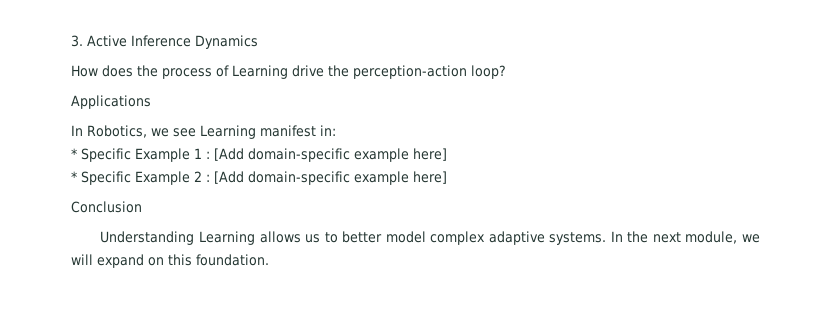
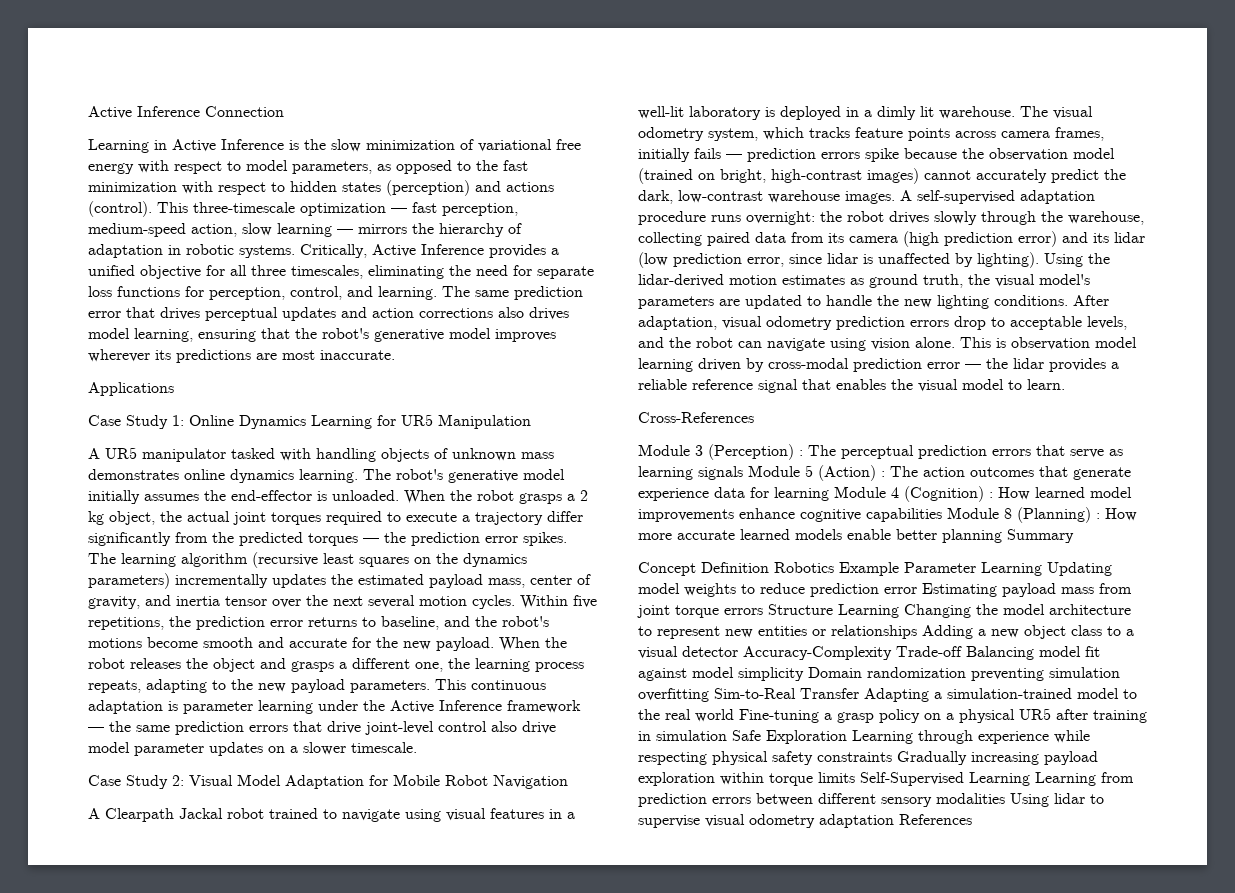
- 3. Active Inference Dynamics
- How does the process of Learning drive the perception-action loop?
+ Active Inference Connection
+ Learning in Active Inference is the slow minimization of variational free energy with respect to model parameters, as opposed to the fast minimization with respect to hidden states (perception) and actions (control). This three-timescale optimization — fast perception, medium-speed action, slow learning — mirrors the hierarchy of adaptation in robotic systems. Critically, Active Inference provides a unified objective for all three timescales, eliminating the need for separate loss functions for perception, control, and learning. The same prediction error that drives perceptual updates and action corrections also drives model learning, ensuring that the robot's generative model improves wherever its predictions are most inaccurate.
  Applications
- In Robotics, we see Learning manifest in:
- * Specific Example 1 : [Add domain-specific example here]
- * Specific Example 2 : [Add domain-specific example here]
- Conclusion
- Understanding Learning allows us to better model complex adaptive systems. In the next module, we will expand on this foundation.
+ Case Study 1: Online Dynamics Learning for UR5 Manipulation
+ A UR5 manipulator tasked with handling objects of unknown mass demonstrates online dynamics learning. The robot's generative model initially assumes the end-effector is unloaded. When the robot grasps a 2 kg object, the actual joint torques required to execute a trajectory differ significantly from the predicted torques — the prediction error spikes. The learning algorithm (recursive least squares on the dynamics parameters) incrementally updates the estimated payload mass, center of gravity, and inertia tensor over the next several motion cycles. Within five repetitions, the prediction error returns to baseline, and the robot's motions become smooth and accurate for the new payload. When the robot releases the object and grasps a different one, the learning process repeats, adapting to the new payload parameters. This continuous adaptation is parameter learning under the Active Inference framework — the same prediction errors that drive joint-level control also drive model parameter updates on a slower timescale.
+ Case Study 2: Visual Model Adaptation for Mobile Robot Navigation
+ A Clearpath Jackal robot trained to navigate using visual features in a well-lit laboratory is deployed in a dimly lit warehouse. The visual odometry system, which tracks feature points across camera frames, initially fails — prediction errors spike because the observation model (trained on bright, high-contrast images) cannot accurately predict the dark, low-contrast warehouse images. A self-supervised adaptation procedure runs overnight: the robot drives slowly through the warehouse, collecting paired data from its camera (high prediction error) and its lidar (low prediction error, since lidar is unaffected by lighting). Using the lidar-derived motion estimates as ground truth, the visual model's parameters are updated to handle the new lighting conditions. After adaptation, visual odometry prediction errors drop to acceptable levels, and the robot can navigate using vision alone. This is observation model learning driven by cross-modal prediction error — the lidar provides a reliable reference signal that enables the visual model to learn.
+ Cross-References
+ Module 3 (Perception) : The perceptual prediction errors that serve as learning signals Module 5 (Action) : The action outcomes that generate experience data for learning Module 4 (Cognition) : How learned model improvements enhance cognitive capabilities Module 8 (Planning) : How more accurate learned models enable better planning Summary
+ Concept Definition Robotics Example Parameter Learning Updating model weights to reduce prediction error Estimating payload mass from joint torque errors Structure Learning Changing the model architecture to represent new entities or relationships Adding a new object class to a visual detector Accuracy-Complexity Trade-off Balancing model fit against model simplicity Domain randomization preventing simulation overfitting Sim-to-Real Transfer Adapting a simulation-trained model to the real world Fine-tuning a grasp policy on a physical UR5 after training in simulation Safe Exploration Learning through experience while respecting physical safety constraints Gradually increasing payload exploration within torque limits Self-Supervised Learning Learning from prediction errors between different sensory modalities Using lidar to supervise visual odometry adaptation References

